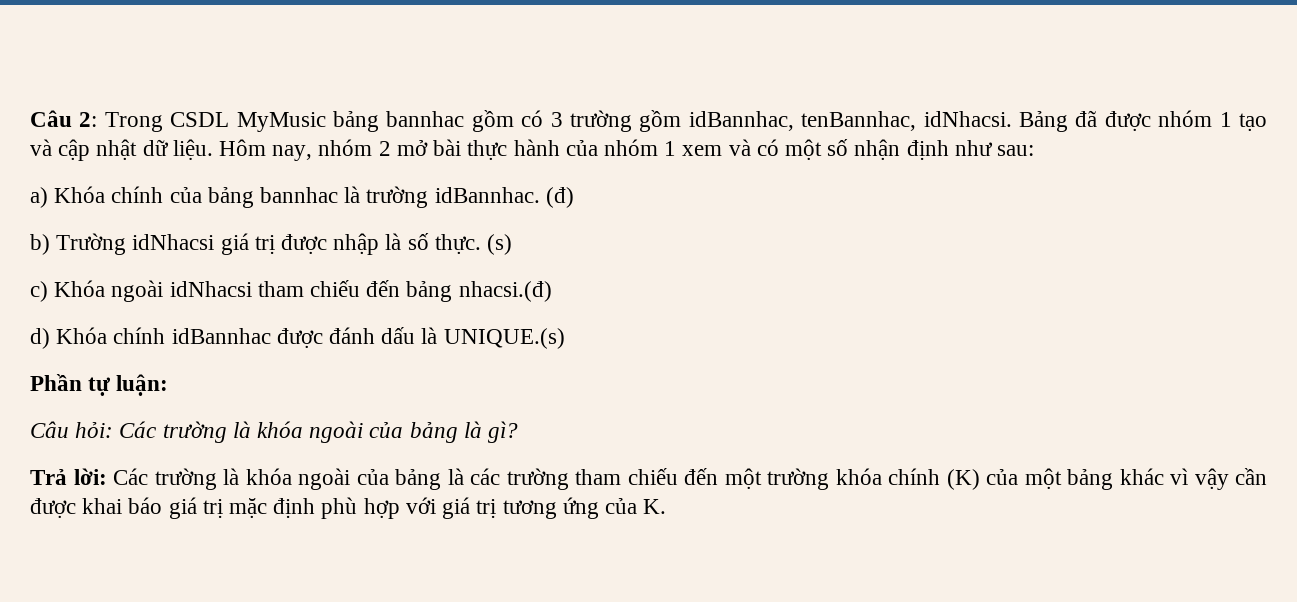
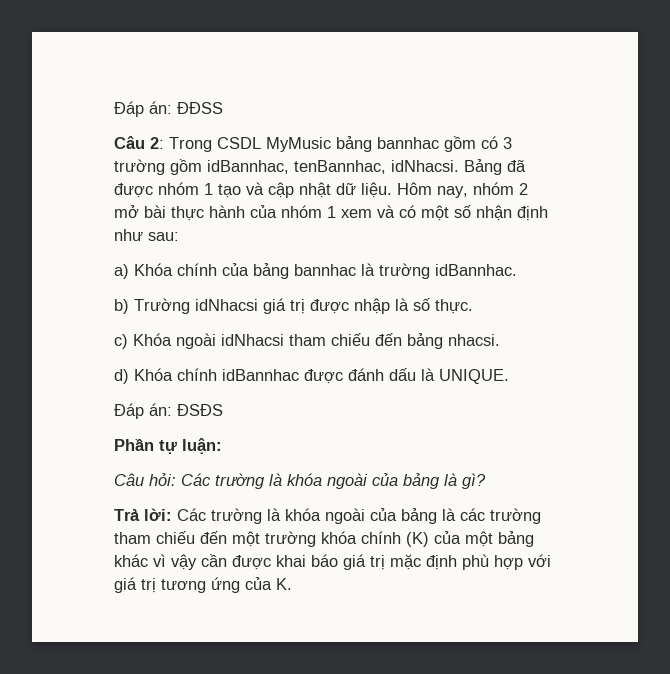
+ Đáp án: ĐĐSS
- (đ)
- (s)
- c) Khóa ngoài idNhacsi tham chiếu đến bảng nhacsi.(đ)
+ c) Khóa ngoài idNhacsi tham chiếu đến bảng nhacsi.
- d) Khóa chính idBannhac được đánh dấu là UNIQUE.(s)
+ d) Khóa chính idBannhac được đánh dấu là UNIQUE.
+ Đáp án: ĐSĐS

